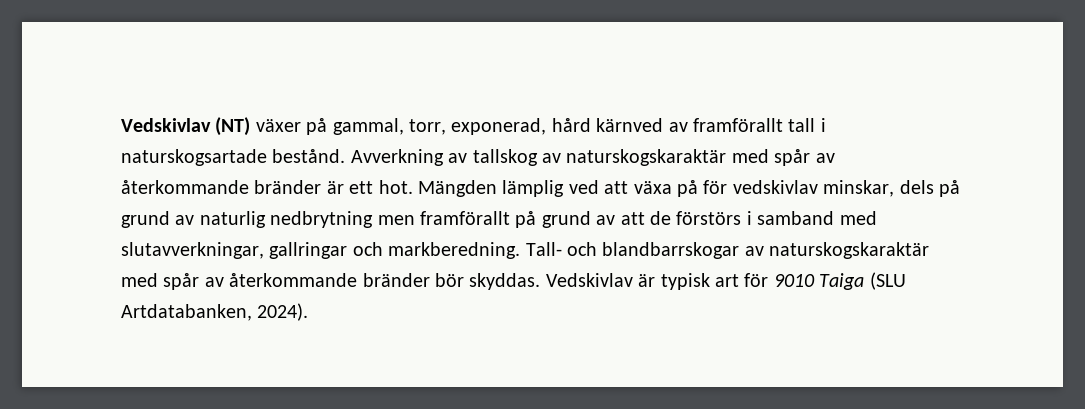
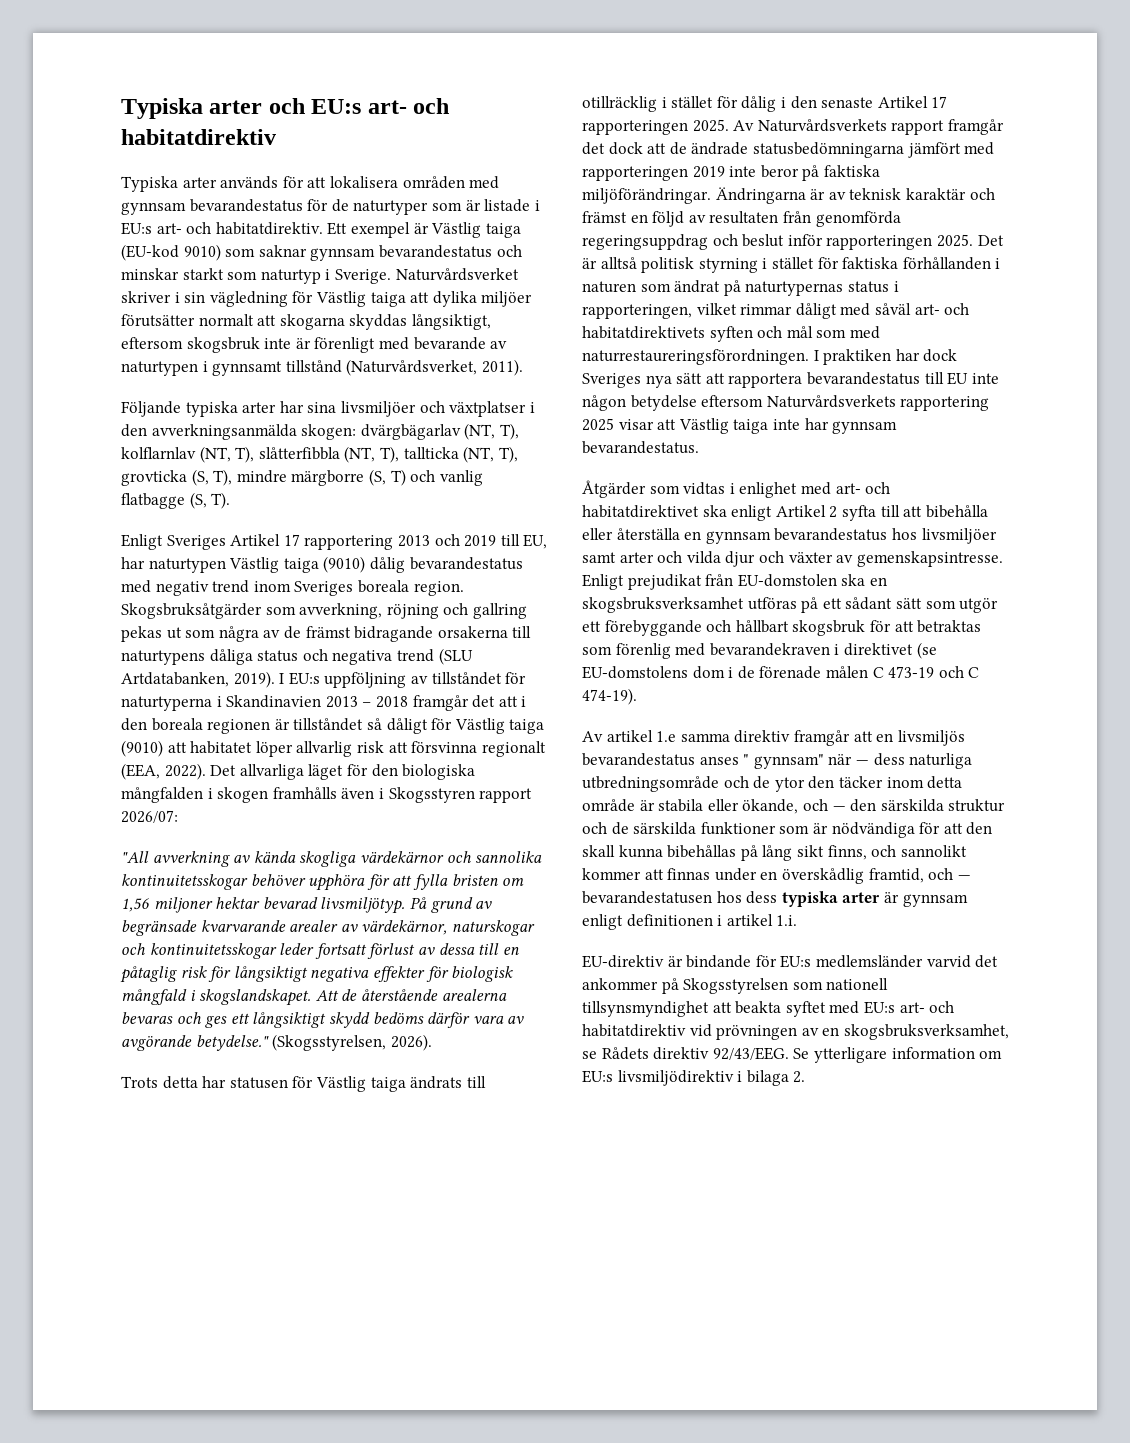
- Vedskivlav (NT) växer på gammal, torr, exponerad, hård kärnved av framförallt tall i naturskogsartade bestånd. Avverkning av tallskog av naturskogskaraktär med spår av återkommande bränder är ett hot. Mängden lämplig ved att växa på för vedskivlav minskar, dels på grund av naturlig nedbrytning men framförallt på grund av att de förstörs i samband med slutavverkningar, gallringar och markberedning. Tall- och blandbarrskogar av naturskogskaraktär med spår av återkommande bränder bör skyddas. Vedskivlav är typisk art för 9010 Taiga (SLU Artdatabanken, 2024).
+ Typiska arter och EU:s art- och habitatdirektiv
+ Typiska arter används för att lokalisera områden med gynnsam bevarandestatus för de naturtyper som är listade i EU:s art- och habitatdirektiv. Ett exempel är Västlig taiga (EU-kod 9010) som saknar gynnsam bevarandestatus och minskar starkt som naturtyp i Sverige. Naturvårdsverket skriver i sin vägledning för Västlig taiga att dylika miljöer förutsätter normalt att skogarna skyddas långsiktigt, eftersom skogsbruk inte är förenligt med bevarande av naturtypen i gynnsamt tillstånd (Naturvårdsverket, 2011).
+ Följande typiska arter har sina livsmiljöer och växtplatser i den avverkningsanmälda skogen: dvärgbägarlav (NT, T), kolflarnlav (NT, T), slåtterfibbla (NT, T), tallticka (NT, T), grovticka (S, T), mindre märgborre (S, T) och vanlig flatbagge (S, T).
+ Enligt Sveriges Artikel 17 rapportering 2013 och 2019 till EU, har naturtypen Västlig taiga (9010) dålig bevarandestatus med negativ trend inom Sveriges boreala region. Skogsbruksåtgärder som avverkning, röjning och gallring pekas ut som några av de främst bidragande orsakerna till naturtypens dåliga status och negativa trend (SLU Artdatabanken, 2019). I EU:s uppföljning av tillståndet för naturtyperna i Skandinavien 2013 – 2018 framgår det att i den boreala regionen är tillståndet så dåligt för Västlig taiga (9010) att habitatet löper allvarlig risk att försvinna regionalt (EEA, 2022). Det allvarliga läget för den biologiska mångfalden i skogen framhålls även i Skogsstyren rapport 2026/07:
+ "All avverkning av kända skogliga värdekärnor och sannolika kontinuitetsskogar behöver upphöra för att fylla bristen om 1,56 miljoner hektar bevarad livsmiljötyp. På grund av begränsade kvarvarande arealer av värdekärnor, naturskogar och kontinuitetsskogar leder fortsatt förlust av dessa till en påtaglig risk för långsiktigt negativa effekter för biologisk mångfald i skogslandskapet. Att de återstående arealerna bevaras och ges ett långsiktigt skydd bedöms därför vara av avgörande betydelse." (Skogsstyrelsen, 2026).
+ Trots detta har statusen för Västlig taiga ändrats till otillräcklig i stället för dålig i den senaste Artikel 17 rapporteringen 2025. Av Naturvårdsverkets rapport framgår det dock att de ändrade statusbedömningarna jämfört med rapporteringen 2019 inte beror på faktiska miljöförändringar. Ändringarna är av teknisk karaktär och främst en följd av resultaten från genomförda regeringsuppdrag och beslut inför rapporteringen 2025. Det är alltså politisk styrning i stället för faktiska förhållanden i naturen som ändrat på naturtypernas status i rapporteringen, vilket rimmar dåligt med såväl art- och habitatdirektivets syften och mål som med naturrestaureringsförordningen. I praktiken har dock Sveriges nya sätt att rapportera bevarandestatus till EU inte någon betydelse eftersom Naturvårdsverkets rapportering 2025 visar att Västlig taiga inte har gynnsam bevarandestatus.
+ Åtgärder som vidtas i enlighet med art- och habitatdirektivet ska enligt Artikel 2 syfta till att bibehålla eller återställa en gynnsam bevarandestatus hos livsmiljöer samt arter och vilda djur och växter av gemenskapsintresse. Enligt prejudikat från EU-domstolen ska en skogsbruksverksamhet utföras på ett sådant sätt som utgör ett förebyggande och hållbart skogsbruk för att betraktas som förenlig med bevarandekraven i direktivet (se EU-domstolens dom i de förenade målen C 473-19 och C 474-19).
+ Av artikel 1.e samma direktiv framgår att en livsmiljös bevarandestatus anses " gynnsam" när — dess naturliga utbredningsområde och de ytor den täcker inom detta område är stabila eller ökande, och — den särskilda struktur och de särskilda funktioner som är nödvändiga för att den skall kunna bibehållas på lång sikt finns, och sannolikt kommer att finnas under en överskådlig framtid, och — bevarandestatusen hos dess typiska arter är gynnsam enligt definitionen i artikel 1.i.
+ EU-direktiv är bindande för EU:s medlemsländer varvid det ankommer på Skogsstyrelsen som nationell tillsynsmyndighet att beakta syftet med EU:s art- och habitatdirektiv vid prövningen av en skogsbruksverksamhet, se Rådets direktiv 92/43/EEG. Se ytterligare information om EU:s livsmiljödirektiv i bilaga 2.

